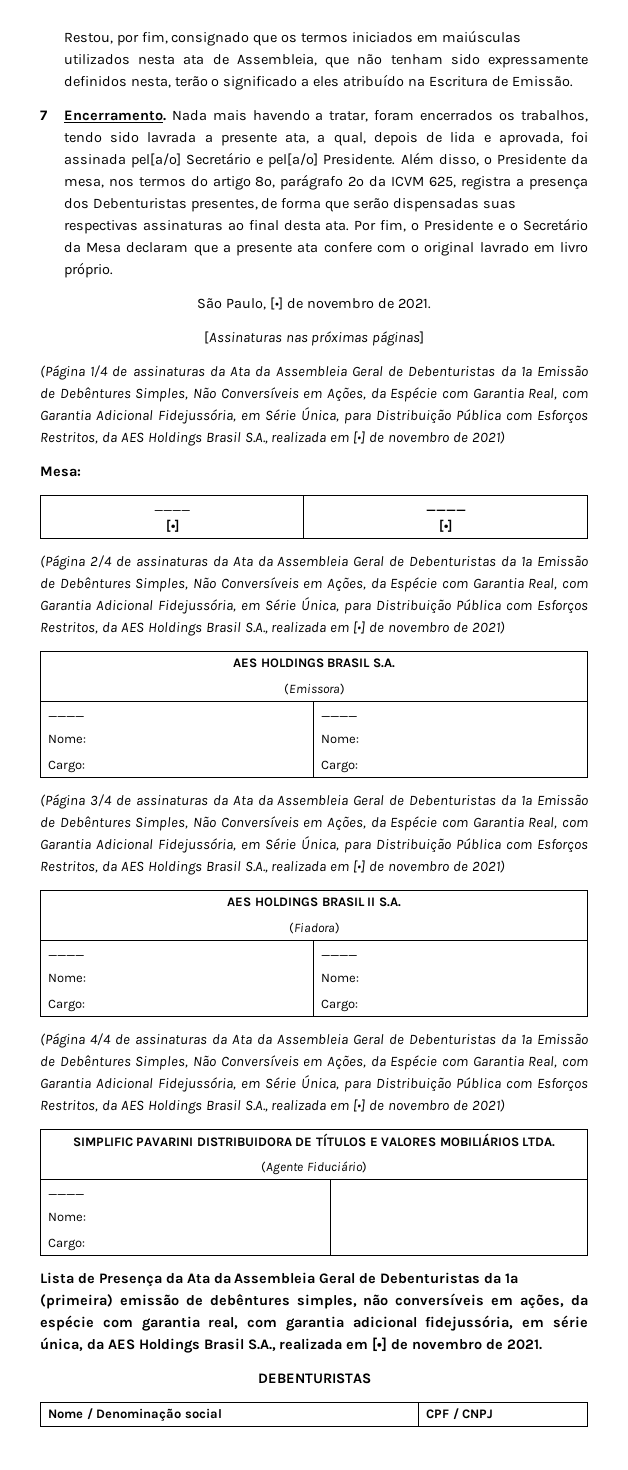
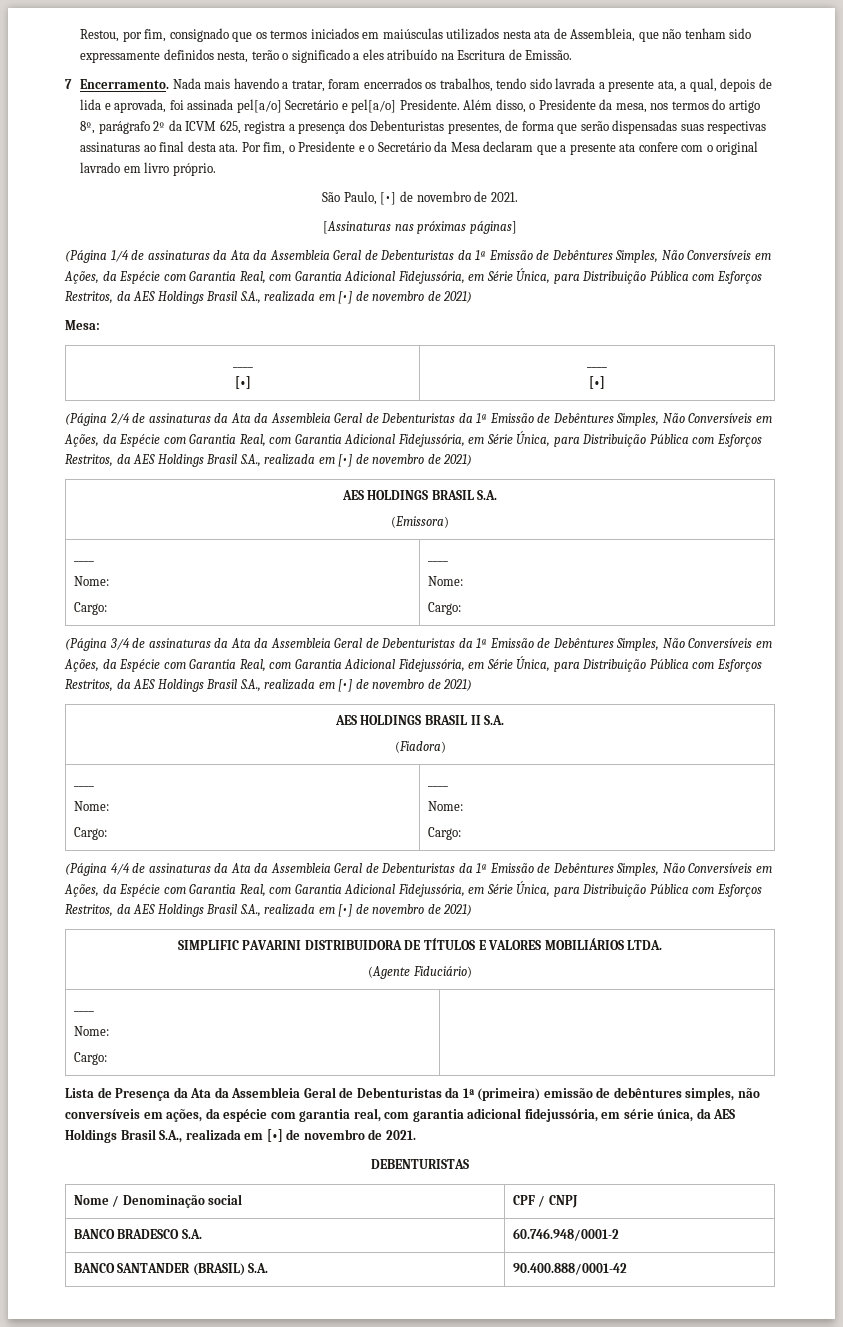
+ BANCO BRADESCO S.A. | 60.746.948/0001-2
+ BANCO SANTANDER (BRASIL) S.A. | 90.400.888/0001-42

